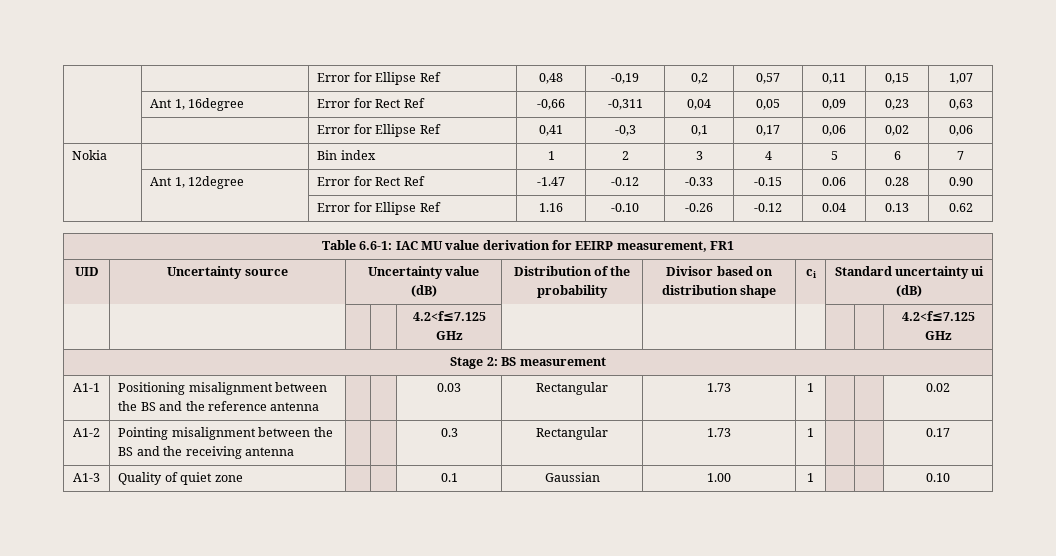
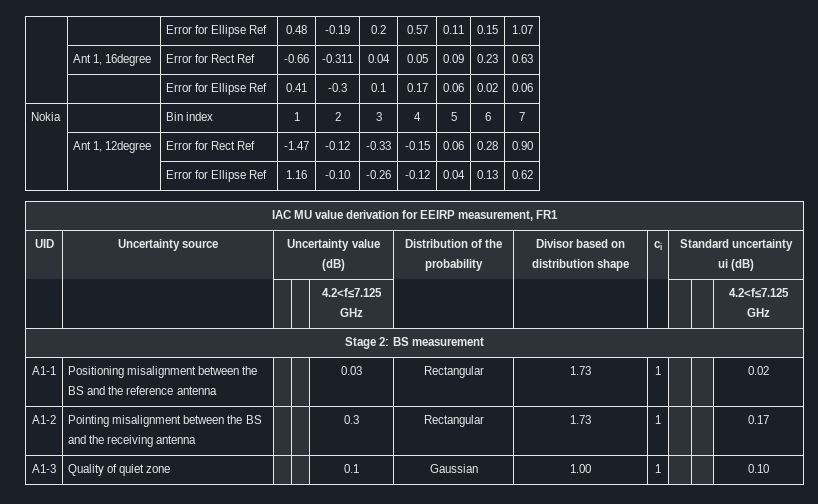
- | | Error for Ellipse Ref | 0,48 | -0,19 | 0,2 | 0,57 | 0,11 | 0,15 | 1,07
+ | | Error for Ellipse Ref | 0.48 | -0.19 | 0.2 | 0.57 | 0.11 | 0.15 | 1.07
- | Ant 1, 16degree | Error for Rect Ref | -0,66 | -0,311 | 0,04 | 0,05 | 0,09 | 0,23 | 0,63
- | | Error for Ellipse Ref | 0,41 | -0,3 | 0,1 | 0,17 | 0,06 | 0,02 | 0,06
+ | Ant 1, 16degree | Error for Rect Ref | -0.66 | -0.311 | 0.04 | 0.05 | 0.09 | 0.23 | 0.63
+ | | Error for Ellipse Ref | 0.41 | -0.3 | 0.1 | 0.17 | 0.06 | 0.02 | 0.06
- Table 6.6-1: IAC MU value derivation for EEIRP measurement, FR1
+ IAC MU value derivation for EEIRP measurement, FR1

